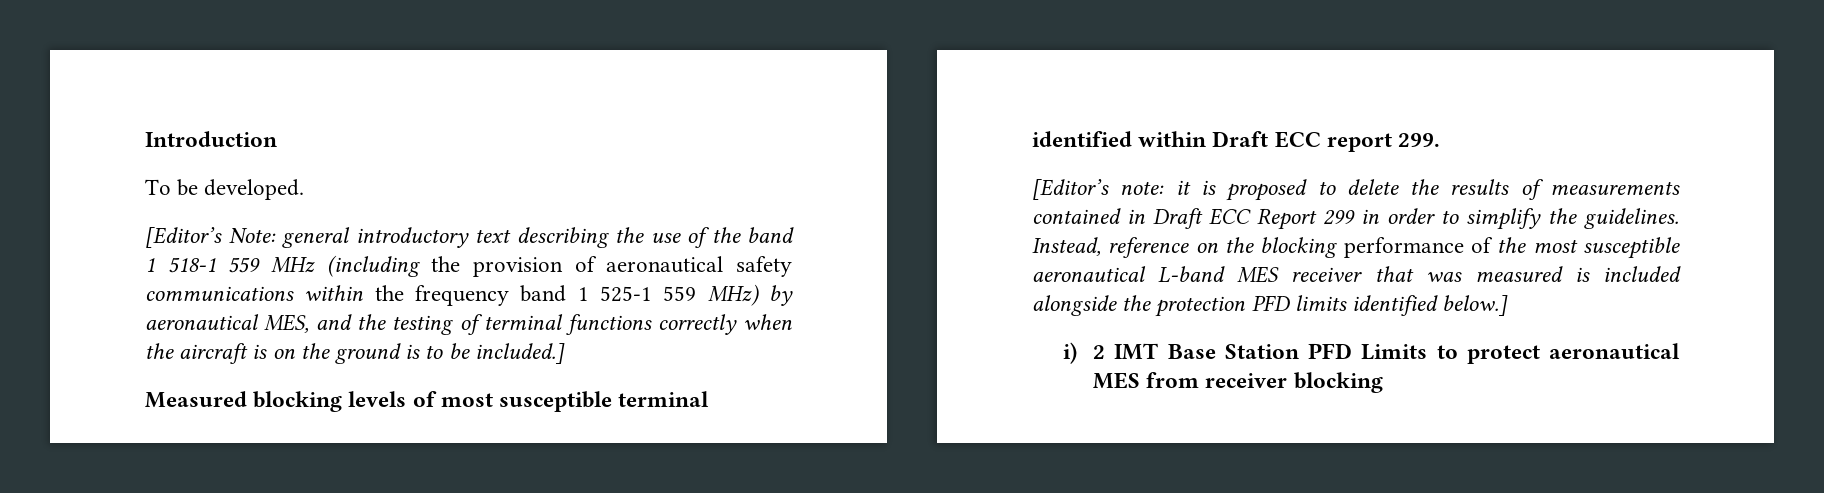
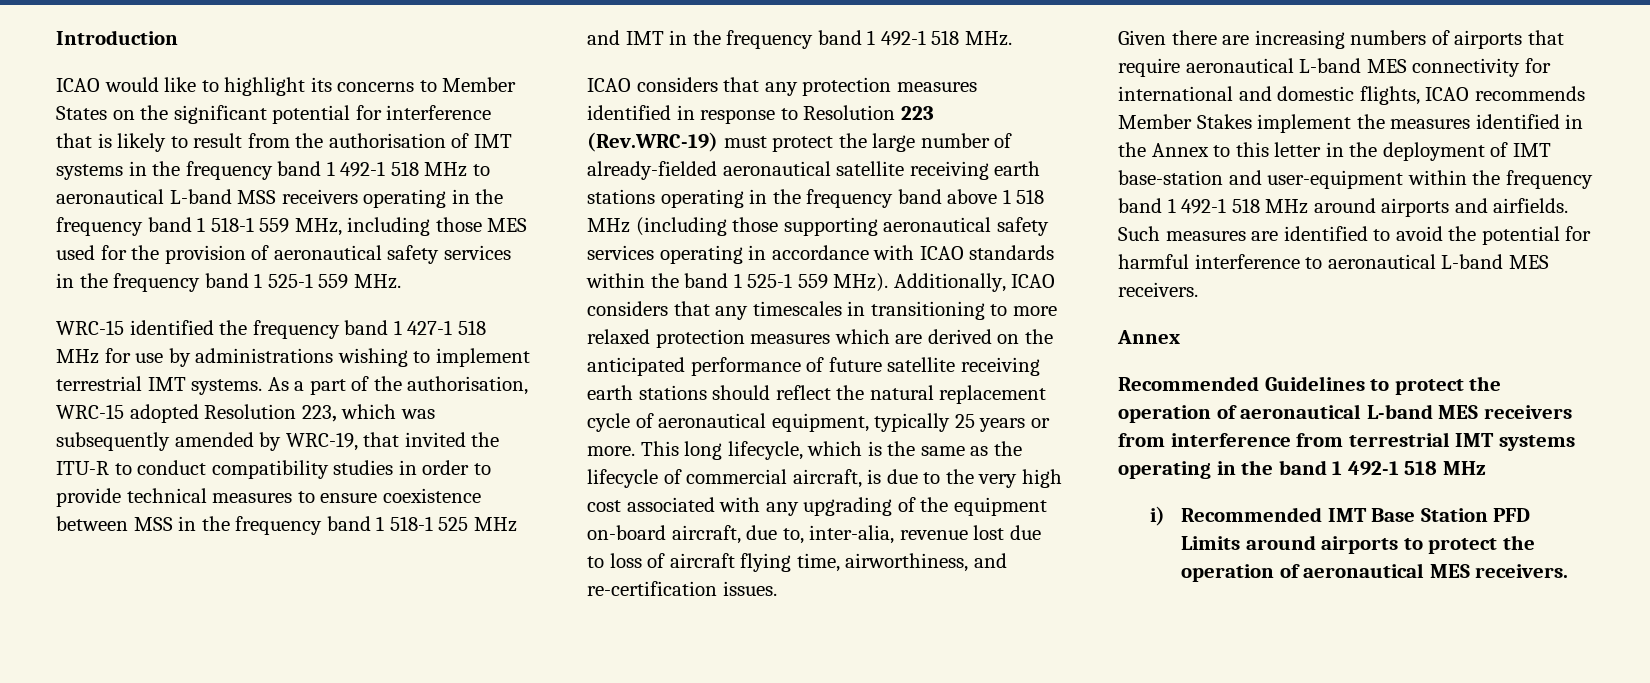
- To be developed.
- [Editor’s Note: general introductory text describing the use of the band 1 518-1 559 MHz (including the provision of aeronautical safety communications within the frequency band 1 525-1 559 MHz) by aeronautical MES, and the testing of terminal functions correctly when the aircraft is on the ground is to be included.]
- Measured blocking levels of most susceptible terminal identified within Draft ECC report 299.
- [Editor’s note: it is proposed to delete the results of measurements contained in Draft ECC Report 299 in order to simplify the guidelines. Instead, reference on the blocking performance of the most susceptible aeronautical L-band MES receiver that was measured is included alongside the protection PFD limits identified below.]
+ ICAO would like to highlight its concerns to Member States on the significant potential for interference that is likely to result from the authorisation of IMT systems in the frequency band 1 492-1 518 MHz to aeronautical L-band MSS receivers operating in the frequency band 1 518-1 559 MHz, including those MES used for the provision of aeronautical safety services in the frequency band 1 525-1 559 MHz.
+ WRC-15 identified the frequency band 1 427-1 518 MHz for use by administrations wishing to implement terrestrial IMT systems. As a part of the authorisation, WRC-15 adopted Resolution 223, which was subsequently amended by WRC-19, that invited the ITU-R to conduct compatibility studies in order to provide technical measures to ensure coexistence between MSS in the frequency band 1 518-1 525 MHz and IMT in the frequency band 1 492-1 518 MHz.
+ ICAO considers that any protection measures identified in response to Resolution 223 (Rev.WRC-19) must protect the large number of already-fielded aeronautical satellite receiving earth stations operating in the frequency band above 1 518 MHz (including those supporting aeronautical safety services operating in accordance with ICAO standards within the band 1 525-1 559 MHz). Additionally, ICAO considers that any timescales in transitioning to more relaxed protection measures which are derived on the anticipated performance of future satellite receiving earth stations should reflect the natural replacement cycle of aeronautical equipment, typically 25 years or more. This long lifecycle, which is the same as the lifecycle of commercial aircraft, is due to the very high cost associated with any upgrading of the equipment on-board aircraft, due to, inter-alia, revenue lost due to loss of aircraft flying time, airworthiness, and re-certification issues.
+ Given there are increasing numbers of airports that require aeronautical L-band MES connectivity for international and domestic flights, ICAO recommends Member Stakes implement the measures identified in the Annex to this letter in the deployment of IMT base-station and user-equipment within the frequency band 1 492-1 518 MHz around airports and airfields. Such measures are identified to avoid the potential for harmful interference to aeronautical L-band MES receivers.
+ Annex
+ Recommended Guidelines to protect the operation of aeronautical L-band MES receivers from interference from terrestrial IMT systems operating in the band 1 492-1 518 MHz
- i) 2 IMT Base Station PFD Limits to protect aeronautical MES from receiver blocking
+ i) Recommended IMT Base Station PFD Limits around airports to protect the operation of aeronautical MES receivers.

